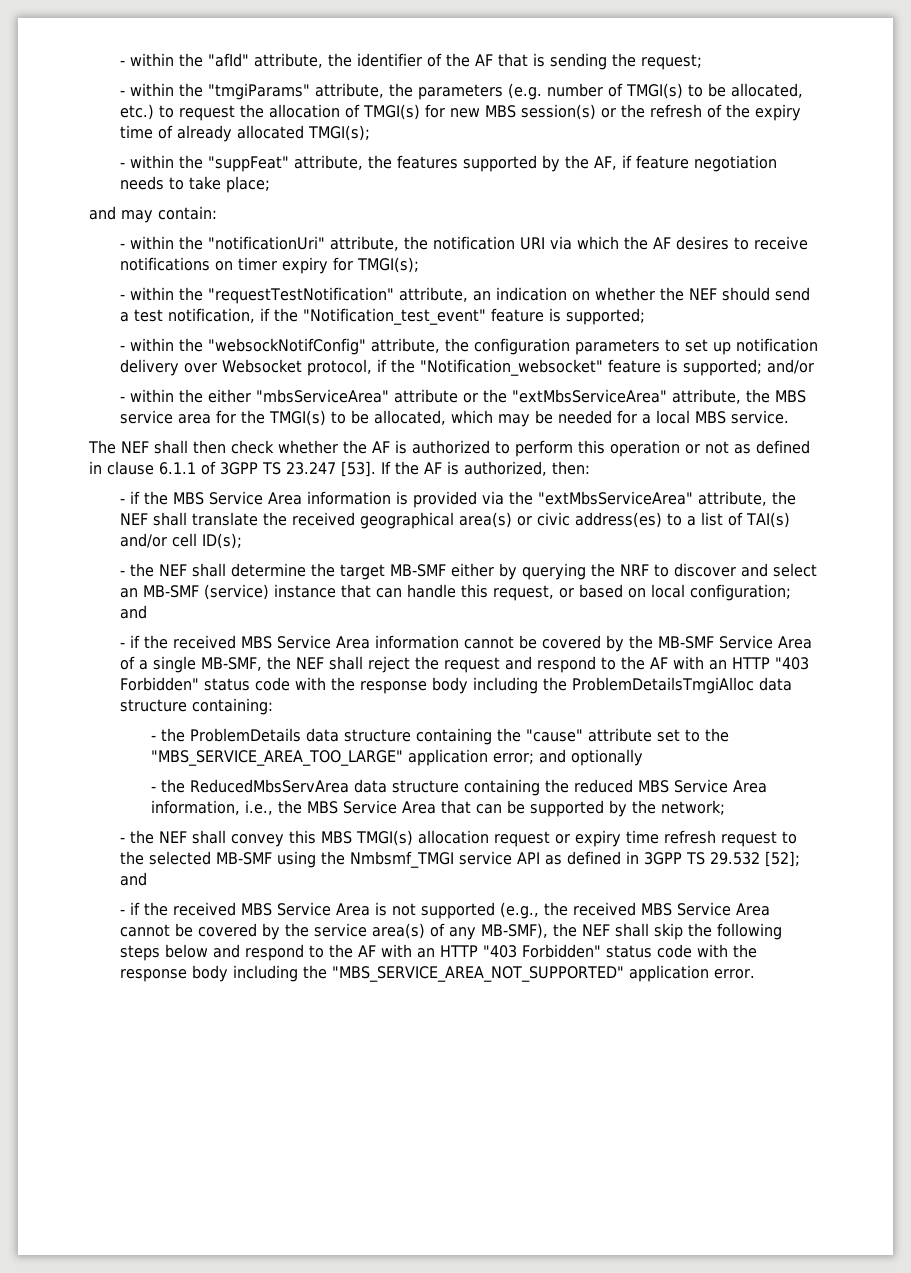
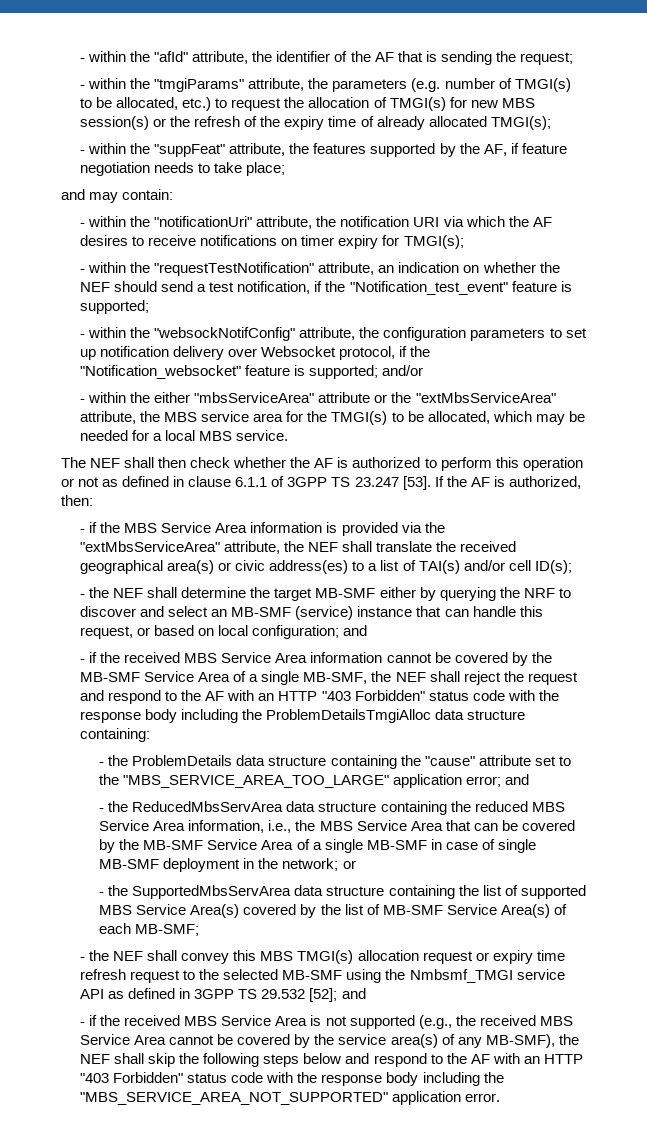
- - the ProblemDetails data structure containing the "cause" attribute set to the "MBS_SERVICE_AREA_TOO_LARGE" application error; and optionally
+ - the ProblemDetails data structure containing the "cause" attribute set to the "MBS_SERVICE_AREA_TOO_LARGE" application error; and
- - the ReducedMbsServArea data structure containing the reduced MBS Service Area information, i.e., the MBS Service Area that can be supported by the network;
+ - the ReducedMbsServArea data structure containing the reduced MBS Service Area information, i.e., the MBS Service Area that can be covered by the MB-SMF Service Area of a single MB-SMF in case of single MB-SMF deployment in the network; or
+ - the SupportedMbsServArea data structure containing the list of supported MBS Service Area(s) covered by the list of MB-SMF Service Area(s) of each MB-SMF;

